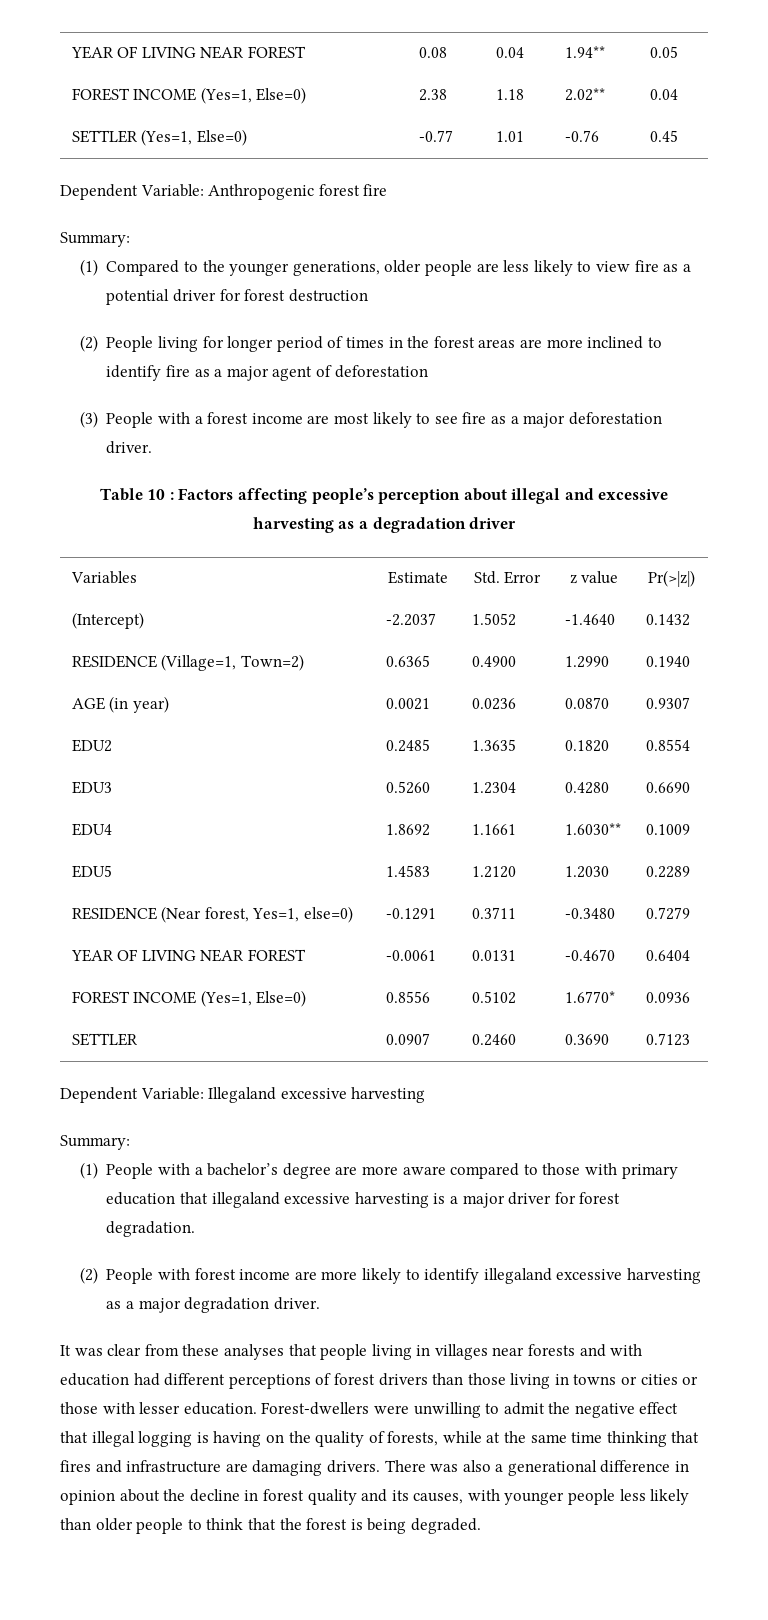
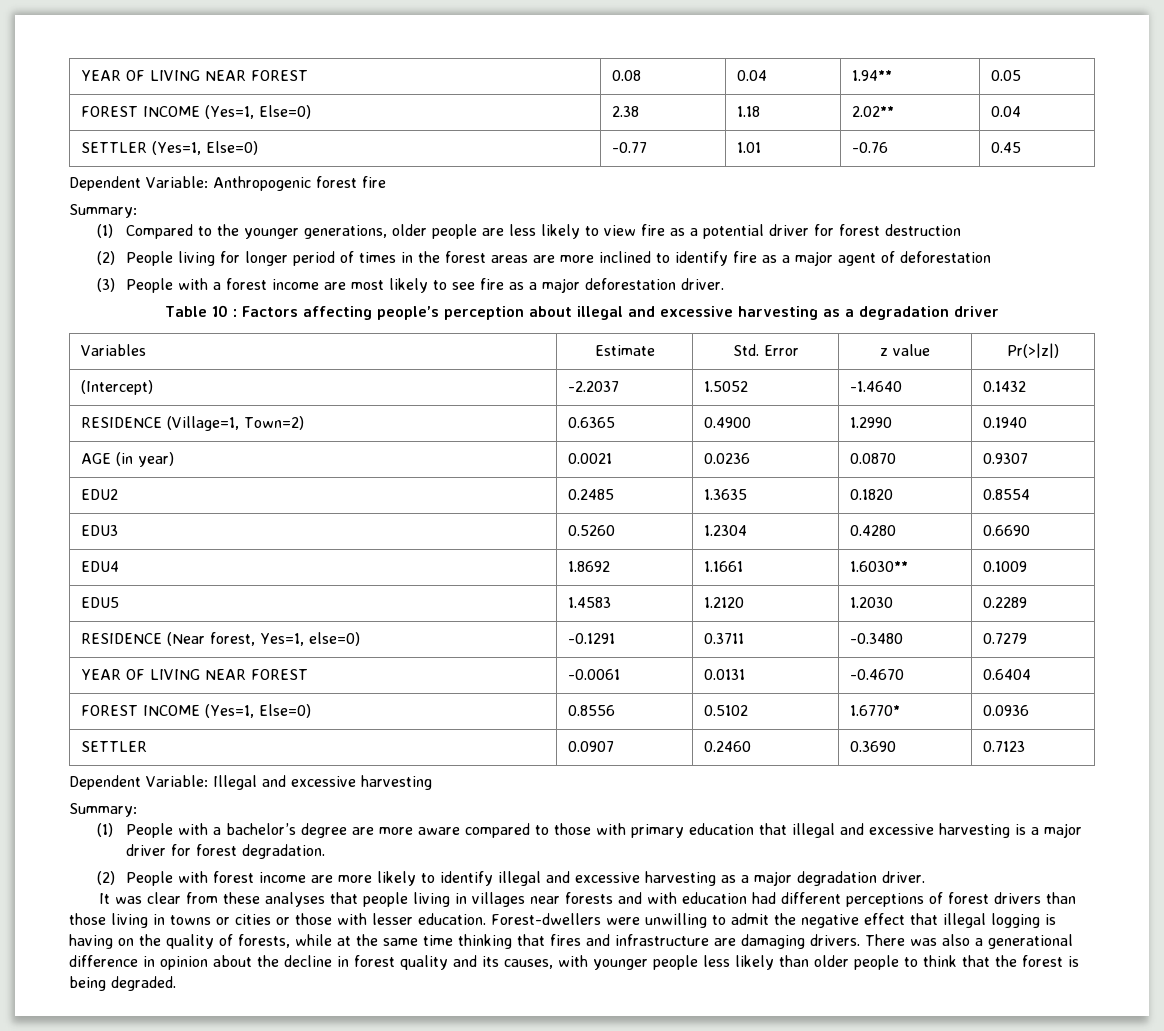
- Dependent Variable: Illegaland excessive harvesting
+ Dependent Variable: Illegal and excessive harvesting
- (1) People with a bachelor’s degree are more aware compared to those with primary education that illegaland excessive harvesting is a major driver for forest degradation.
+ (1) People with a bachelor’s degree are more aware compared to those with primary education that illegal and excessive harvesting is a major driver for forest degradation.
- (2) People with forest income are more likely to identify illegaland excessive harvesting as a major degradation driver.
+ (2) People with forest income are more likely to identify illegal and excessive harvesting as a major degradation driver.

